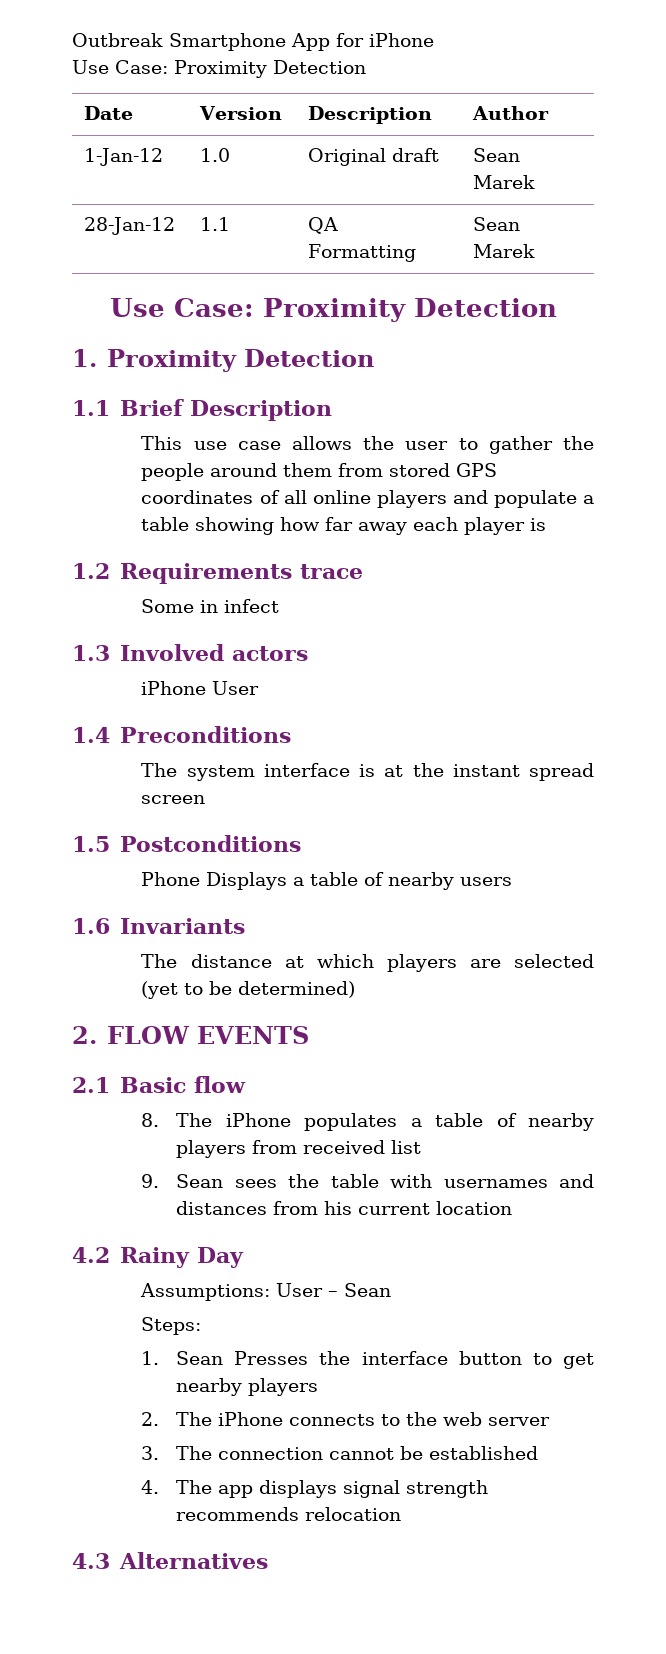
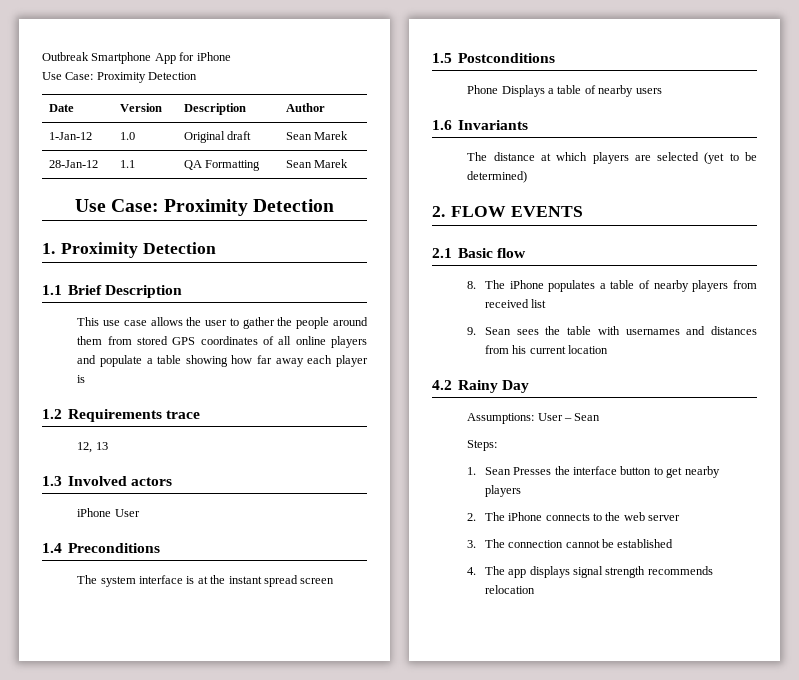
- Some in infect
+ 12, 13
- 4.3 Alternatives

